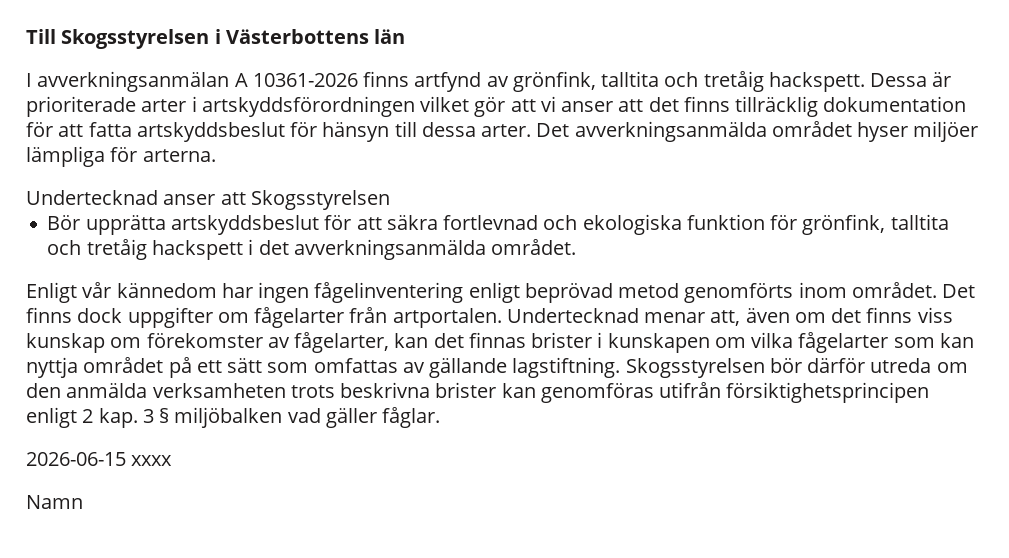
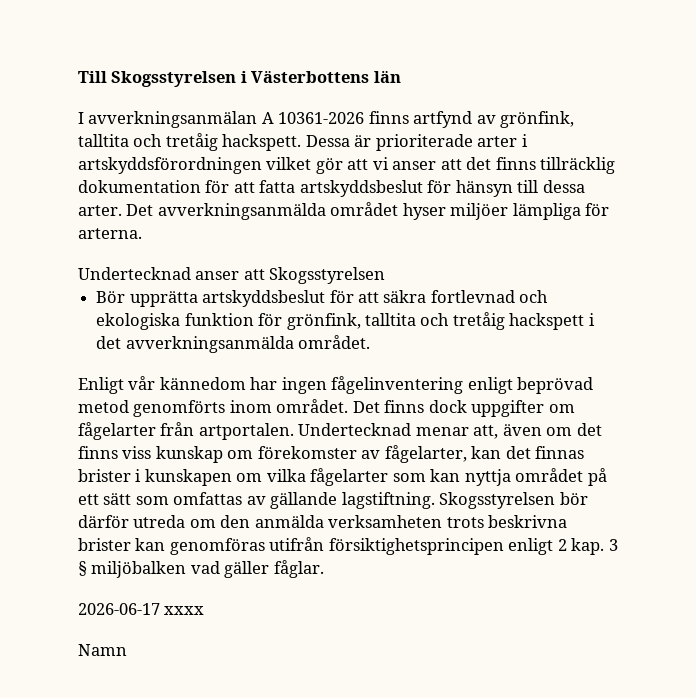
- 2026-06-15 xxxx
+ 2026-06-17 xxxx

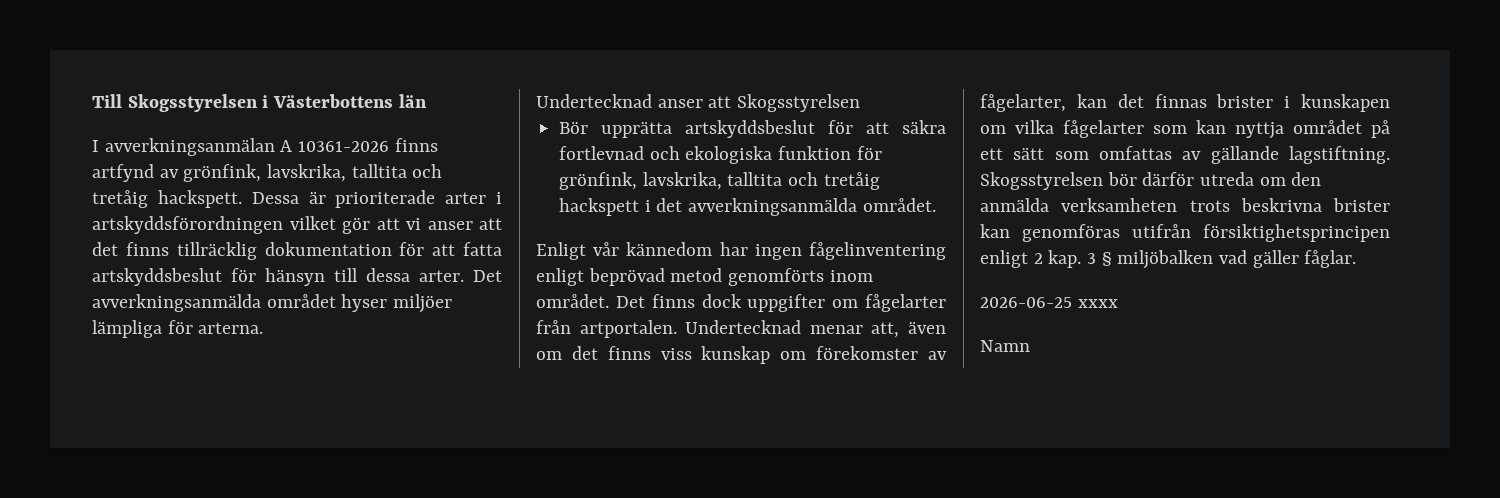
- I avverkningsanmälan A 10361-2026 finns artfynd av grönfink, talltita och tretåig hackspett.
+ I avverkningsanmälan A 10361-2026 finns artfynd av grönfink, lavskrika, talltita och tretåig hackspett.
- Bör upprätta artskyddsbeslut för att säkra fortlevnad och ekologiska funktion för grönfink, talltita och tretåig hackspett i det avverkningsanmälda området.
+ Bör upprätta artskyddsbeslut för att säkra fortlevnad och ekologiska funktion för grönfink, lavskrika, talltita och tretåig hackspett i det avverkningsanmälda området.
- 2026-06-17 xxxx
+ 2026-06-25 xxxx

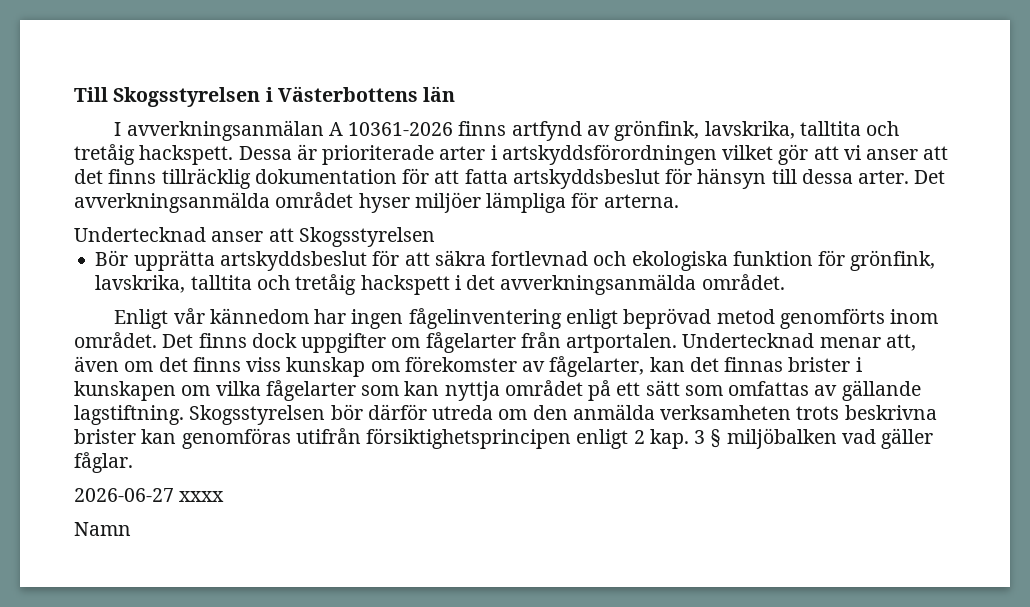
- 2026-06-25 xxxx
+ 2026-06-27 xxxx

